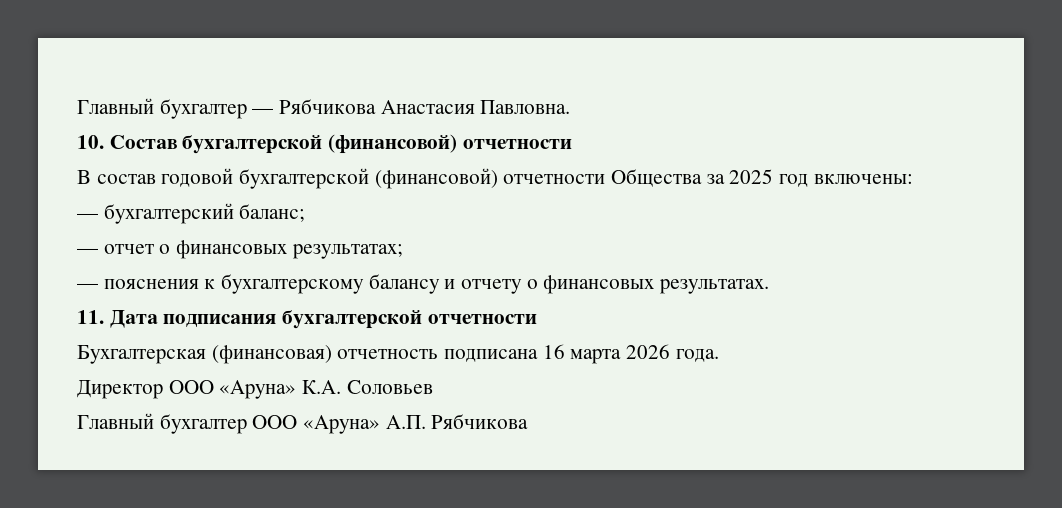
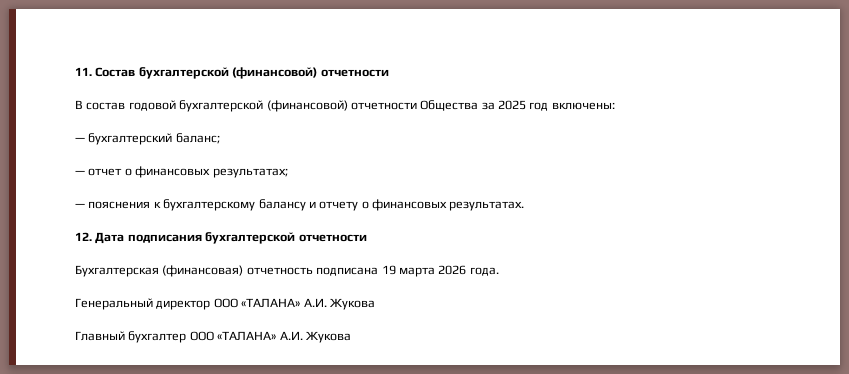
- Главный бухгалтер — Рябчикова Анастасия Павловна.
- 10. Состав бухгалтерской (финансовой) отчетности
+ 11. Состав бухгалтерской (финансовой) отчетности
- 11. Дата подписания бухгалтерской отчетности
+ 12. Дата подписания бухгалтерской отчетности
- Бухгалтерская (финансовая) отчетность подписана 16 марта 2026 года.
+ Бухгалтерская (финансовая) отчетность подписана 19 марта 2026 года.
- Директор ООО «Аруна» К.А. Соловьев
+ Генеральный директор ООО «ТАЛАНА» А.И. Жукова
- Главный бухгалтер ООО «Аруна» А.П. Рябчикова
+ Главный бухгалтер ООО «ТАЛАНА» А.И. Жукова

